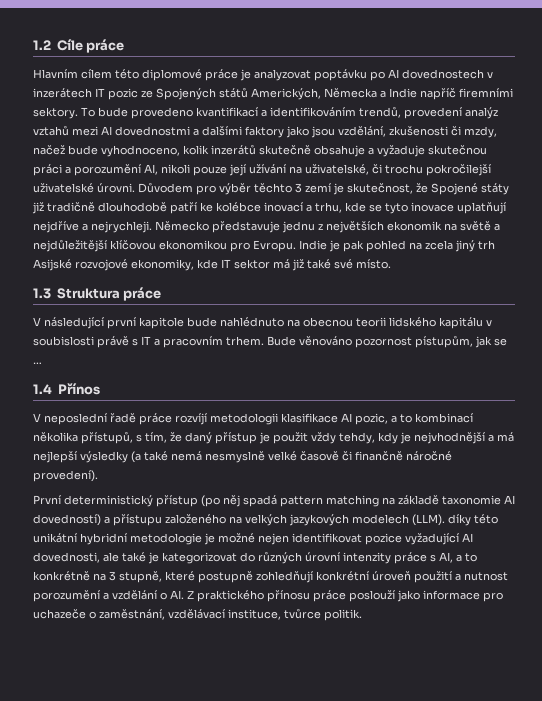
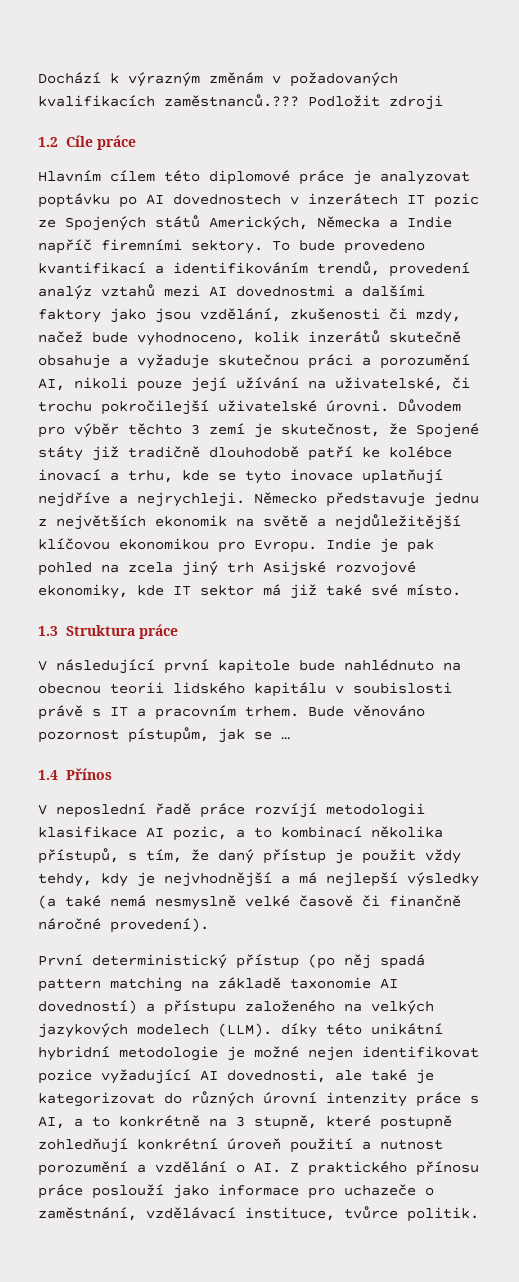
+ Dochází k výrazným změnám v požadovaných kvalifikacích zaměstnanců.??? Podložit zdroji

